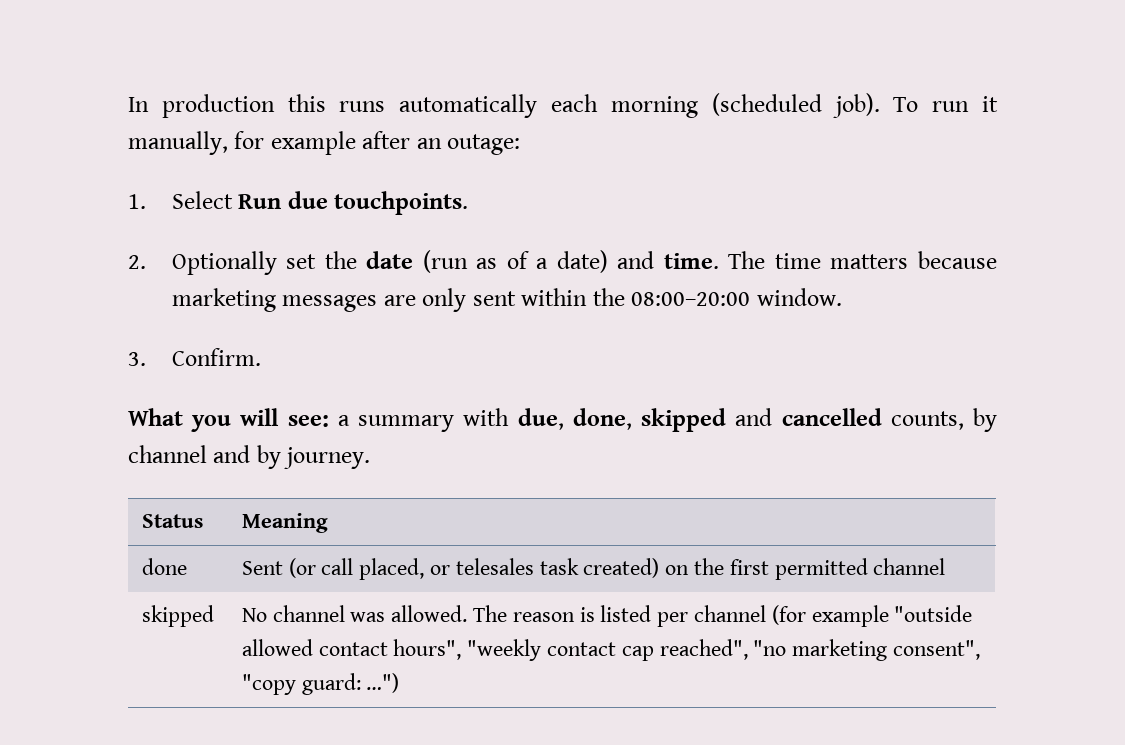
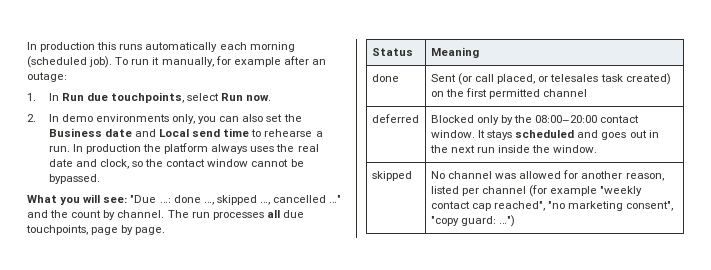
- 1. Select Run due touchpoints.
- 2. Optionally set the date (run as of a date) and time. The time matters because marketing messages are only sent within the 08:00–20:00 window.
- 3. Confirm.
- What you will see: a summary with due, done, skipped and cancelled counts, by channel and by journey.
+ 1. In Run due touchpoints, select Run now.
+ 2. In demo environments only, you can also set the Business date and Local send time to rehearse a run. In production the platform always uses the real date and clock, so the contact window cannot be bypassed.
+ What you will see: "Due …: done …, skipped …, cancelled …" and the count by channel. The run processes all due touchpoints, page by page.
+ deferred | Blocked only by the 08:00–20:00 contact window. It stays scheduled and goes out in the next run inside the window.
- skipped | No channel was allowed. The reason is listed per channel (for example "outside allowed contact hours", "weekly contact cap reached", "no marketing consent", "copy guard: …")
+ skipped | No channel was allowed for another reason, listed per channel (for example "weekly contact cap reached", "no marketing consent", "copy guard: …")

